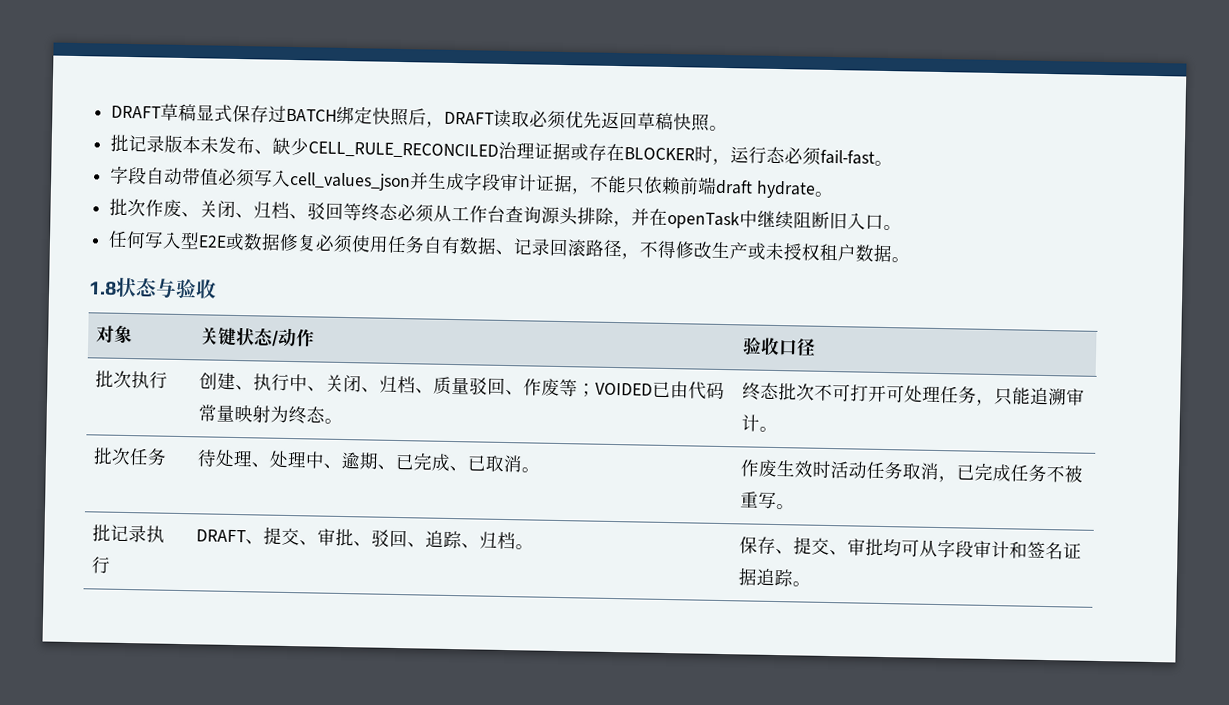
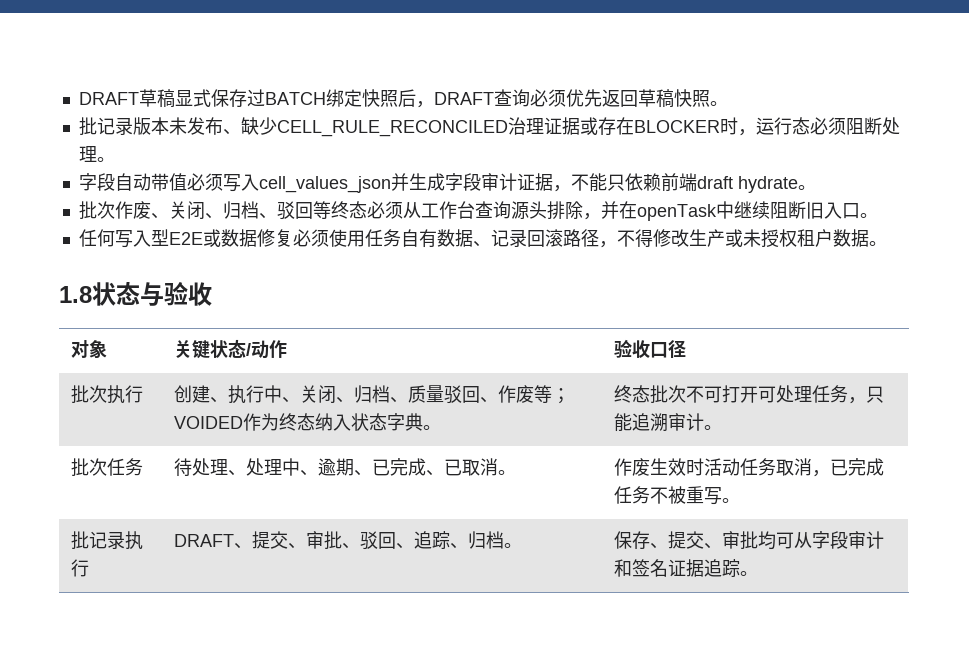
- DRAFT草稿显式保存过BATCH绑定快照后，DRAFT读取必须优先返回草稿快照。
+ DRAFT草稿显式保存过BATCH绑定快照后，DRAFT查询必须优先返回草稿快照。
- 批记录版本未发布、缺少CELL_RULE_RECONCILED治理证据或存在BLOCKER时，运行态必须fail-fast。
+ 批记录版本未发布、缺少CELL_RULE_RECONCILED治理证据或存在BLOCKER时，运行态必须阻断处理。
- 批次执行 | 创建、执行中、关闭、归档、质量驳回、作废等；VOIDED已由代码常量映射为终态。 | 终态批次不可打开可处理任务，只能追溯审计。
+ 批次执行 | 创建、执行中、关闭、归档、质量驳回、作废等；VOIDED作为终态纳入状态字典。 | 终态批次不可打开可处理任务，只能追溯审计。

